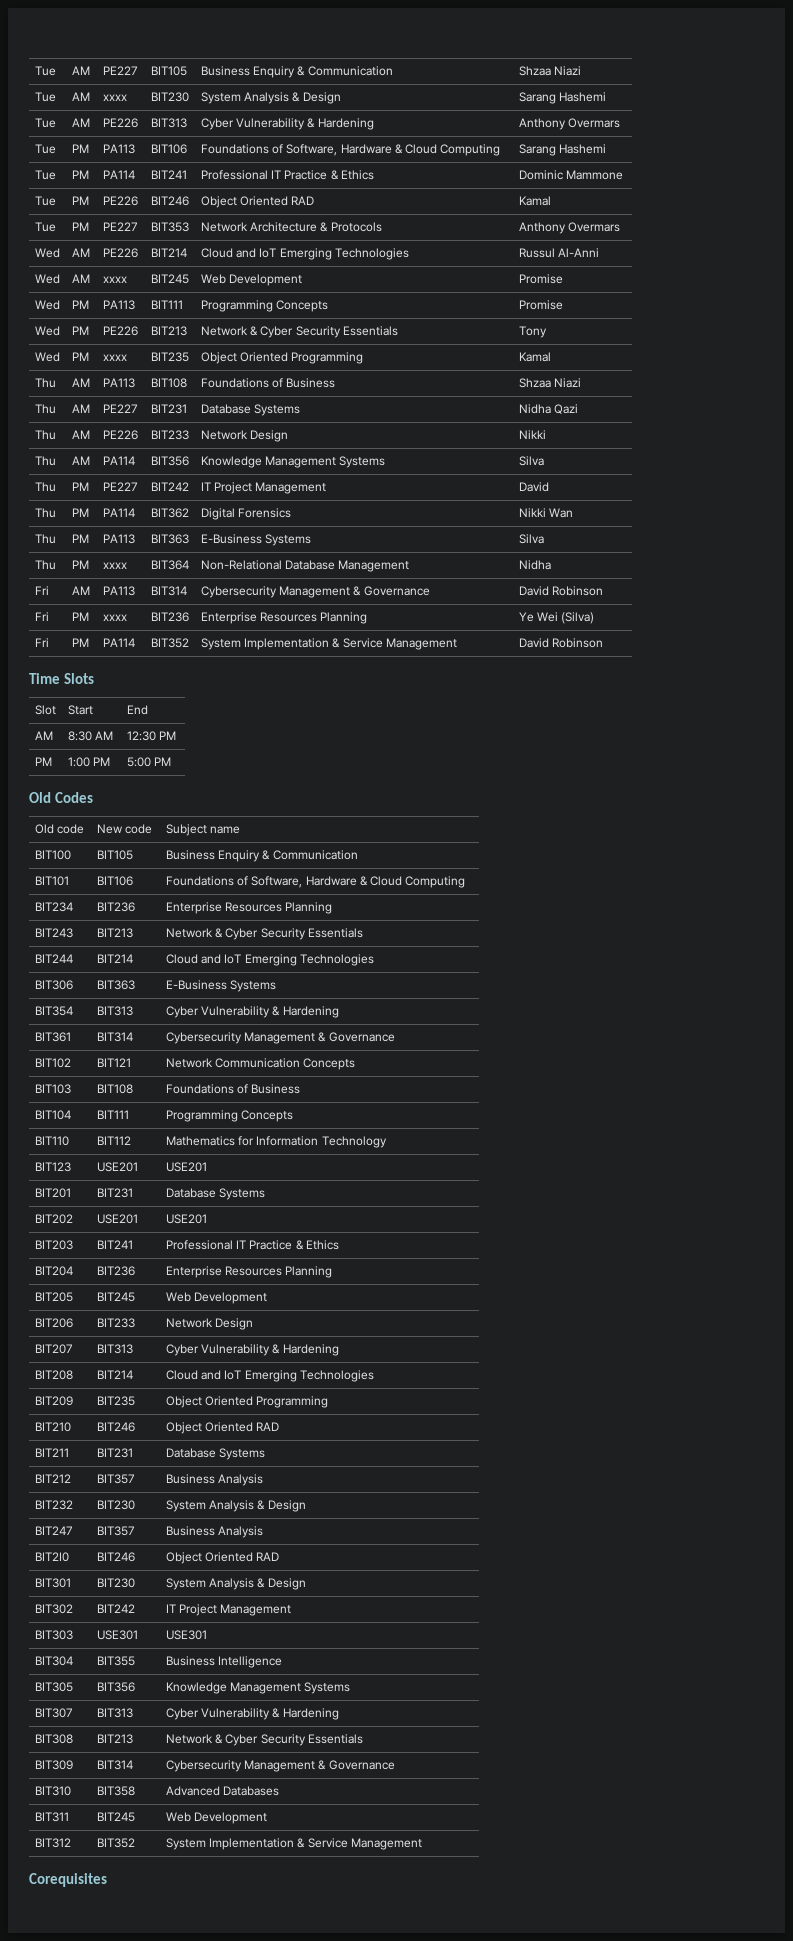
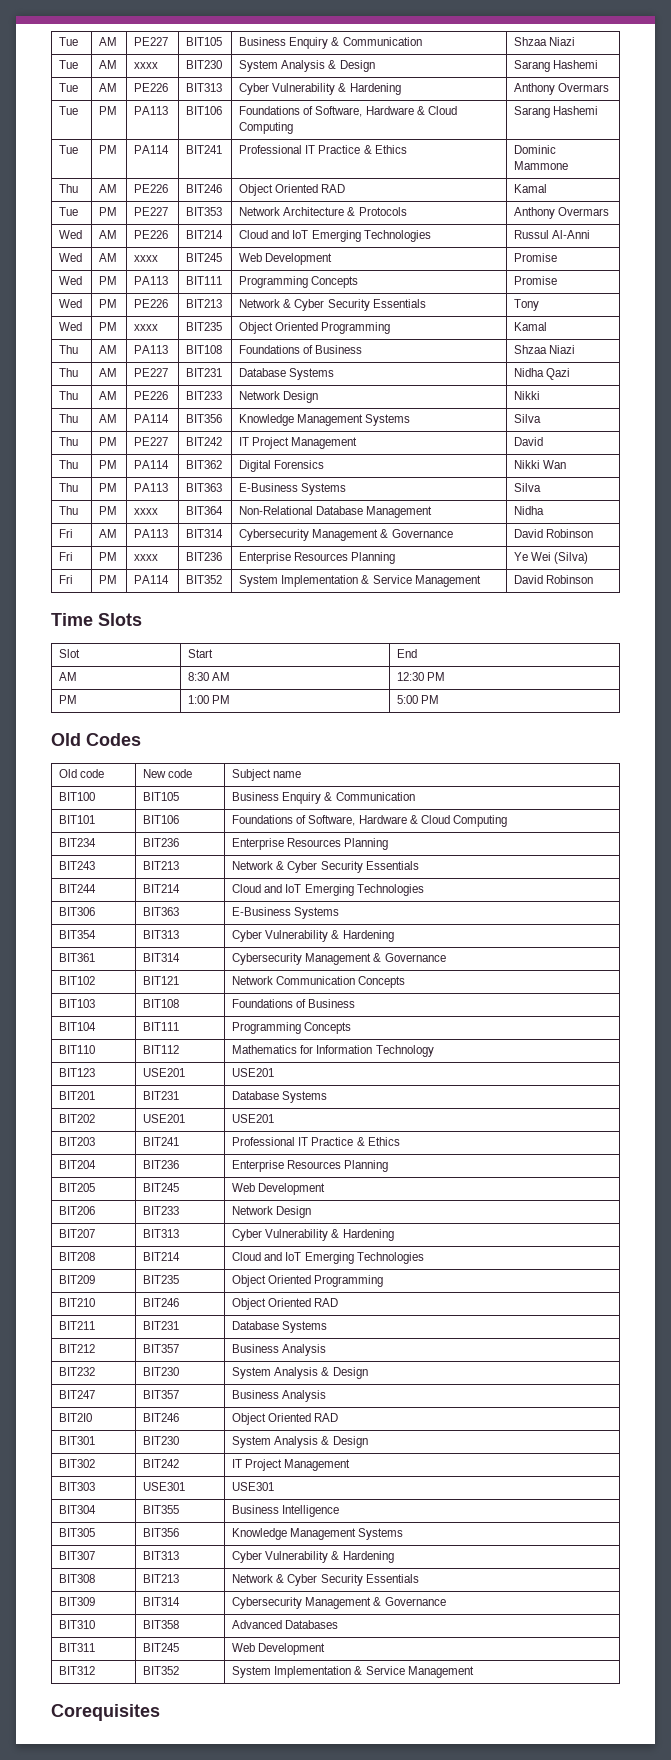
- Tue | PM | PE226 | BIT246 | Object Oriented RAD | Kamal
+ Thu | AM | PE226 | BIT246 | Object Oriented RAD | Kamal

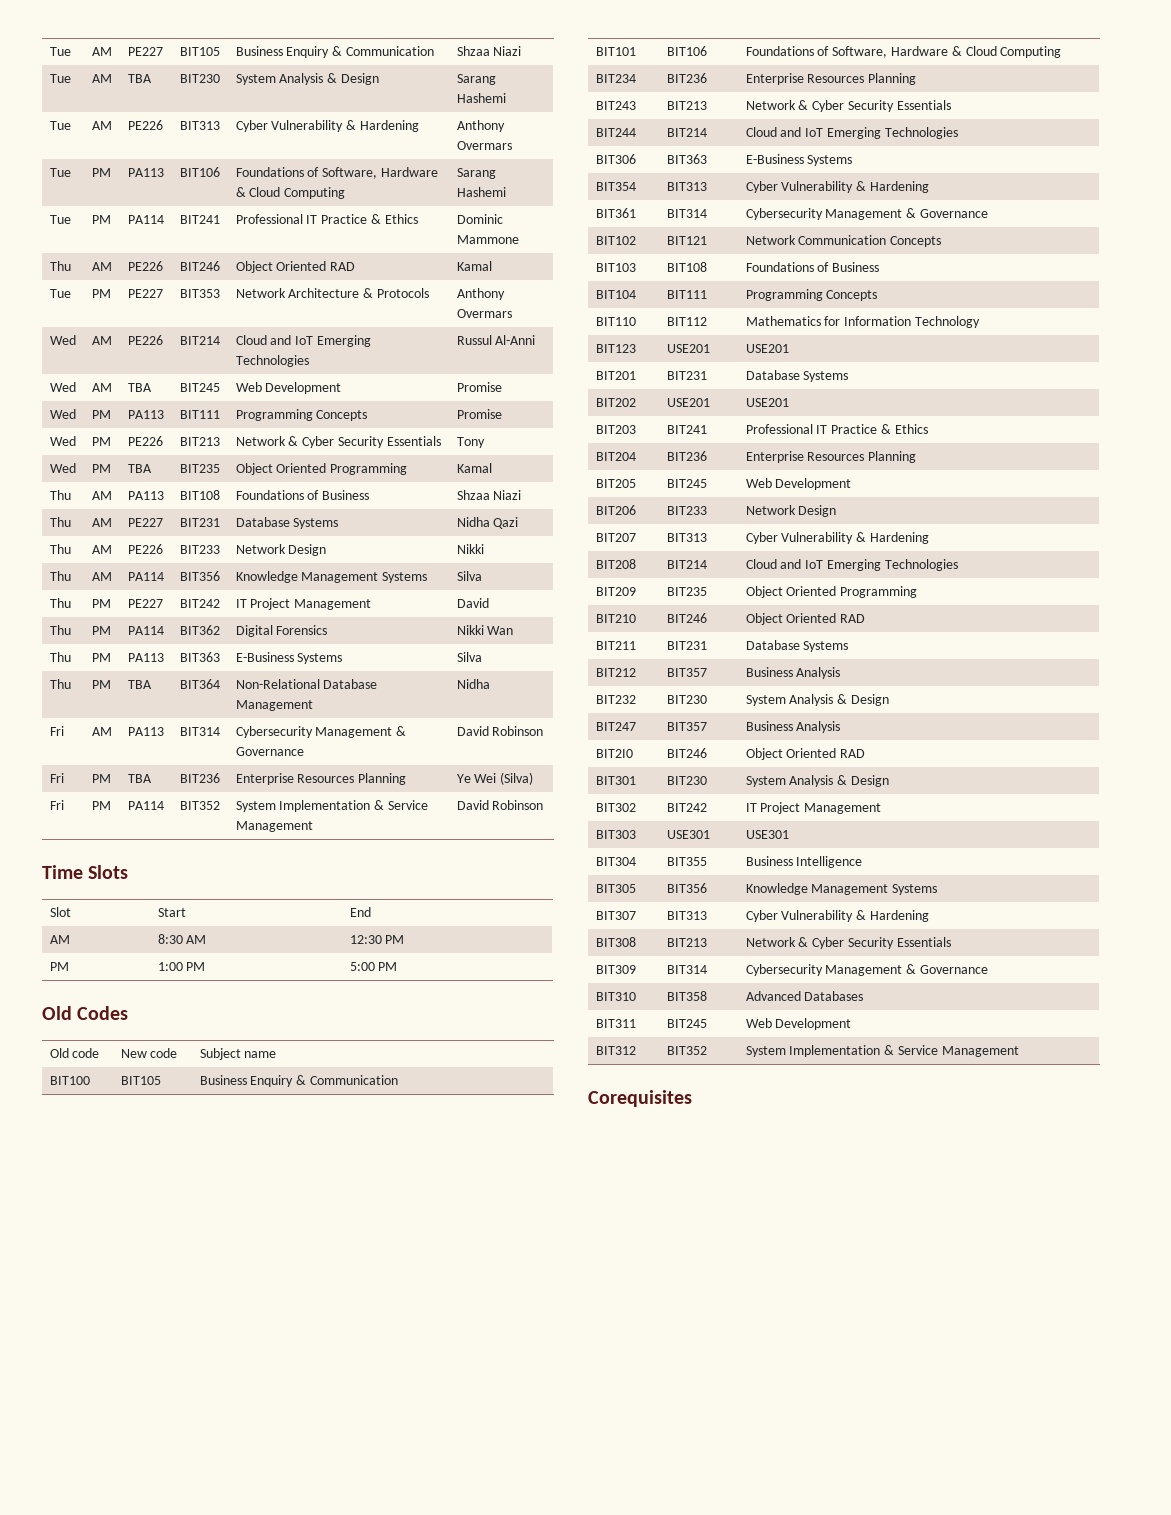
- Tue | AM | xxxx | BIT230 | System Analysis & Design | Sarang Hashemi
+ Tue | AM | TBA | BIT230 | System Analysis & Design | Sarang Hashemi
- Wed | AM | xxxx | BIT245 | Web Development | Promise
+ Wed | AM | TBA | BIT245 | Web Development | Promise
- Wed | PM | xxxx | BIT235 | Object Oriented Programming | Kamal
+ Wed | PM | TBA | BIT235 | Object Oriented Programming | Kamal
- Thu | PM | xxxx | BIT364 | Non-Relational Database Management | Nidha
+ Thu | PM | TBA | BIT364 | Non-Relational Database Management | Nidha
- Fri | PM | xxxx | BIT236 | Enterprise Resources Planning | Ye Wei (Silva)
+ Fri | PM | TBA | BIT236 | Enterprise Resources Planning | Ye Wei (Silva)

